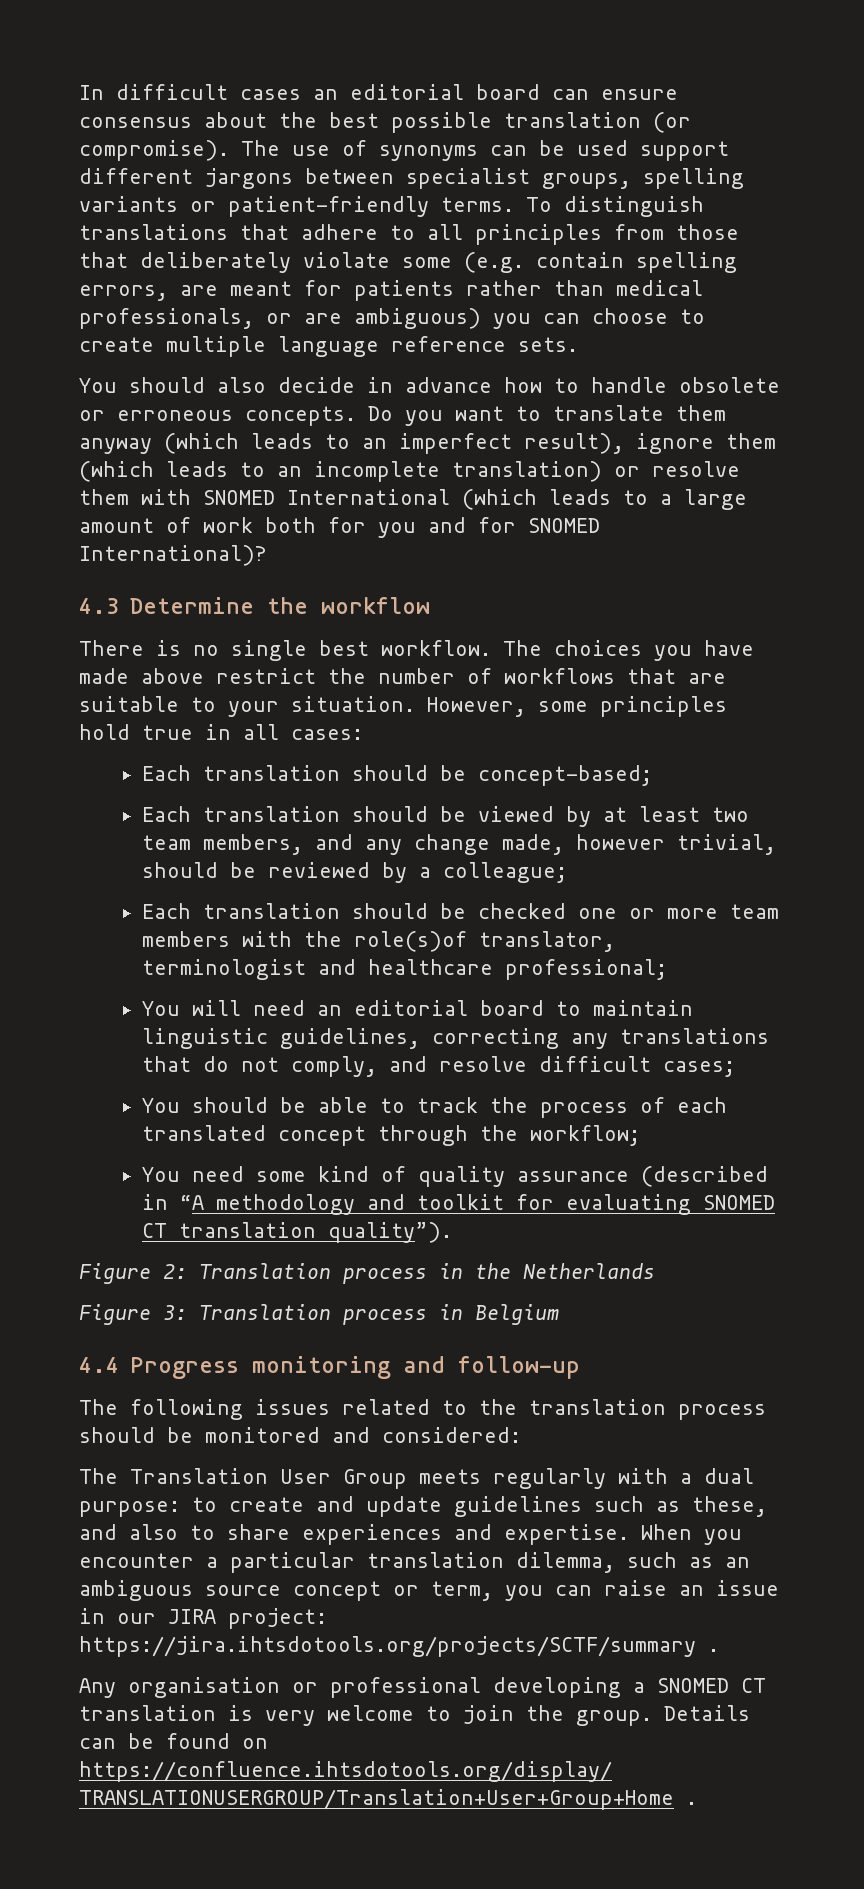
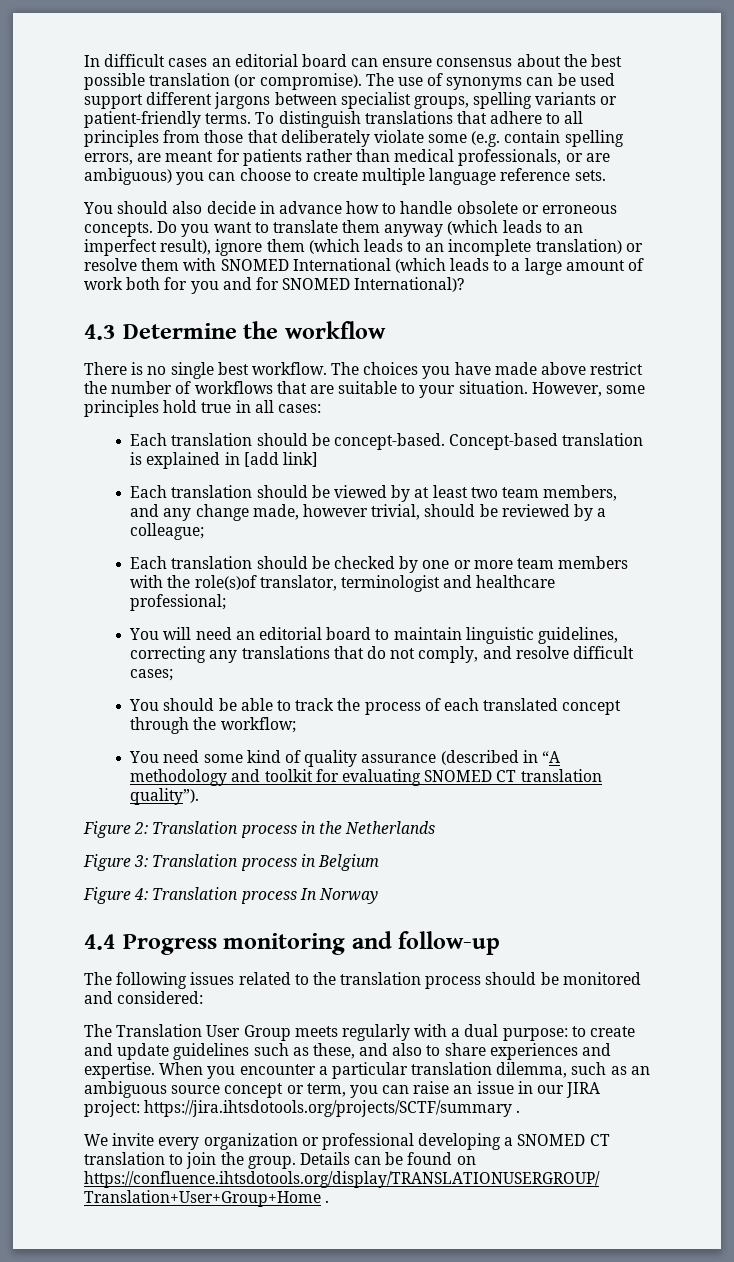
- Each translation should be concept-based;
+ Each translation should be concept-based. Concept-based translation is explained in [add link]
- Each translation should be checked one or more team members with the role(s)of translator, terminologist and healthcare professional;
+ Each translation should be checked by one or more team members with the role(s)of translator, terminologist and healthcare professional;
+ Figure 4: Translation process In Norway
- Any organisation or professional developing a SNOMED CT translation is very welcome to join the group.
+ We invite every organization or professional developing a SNOMED CT translation to join the group.

